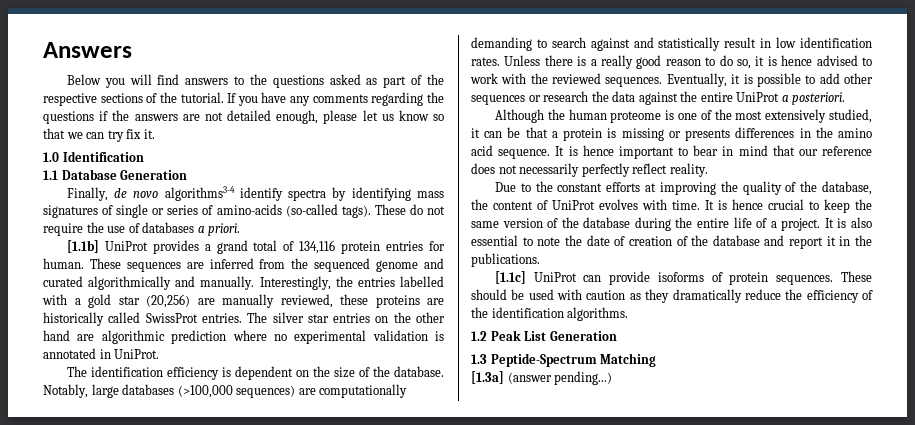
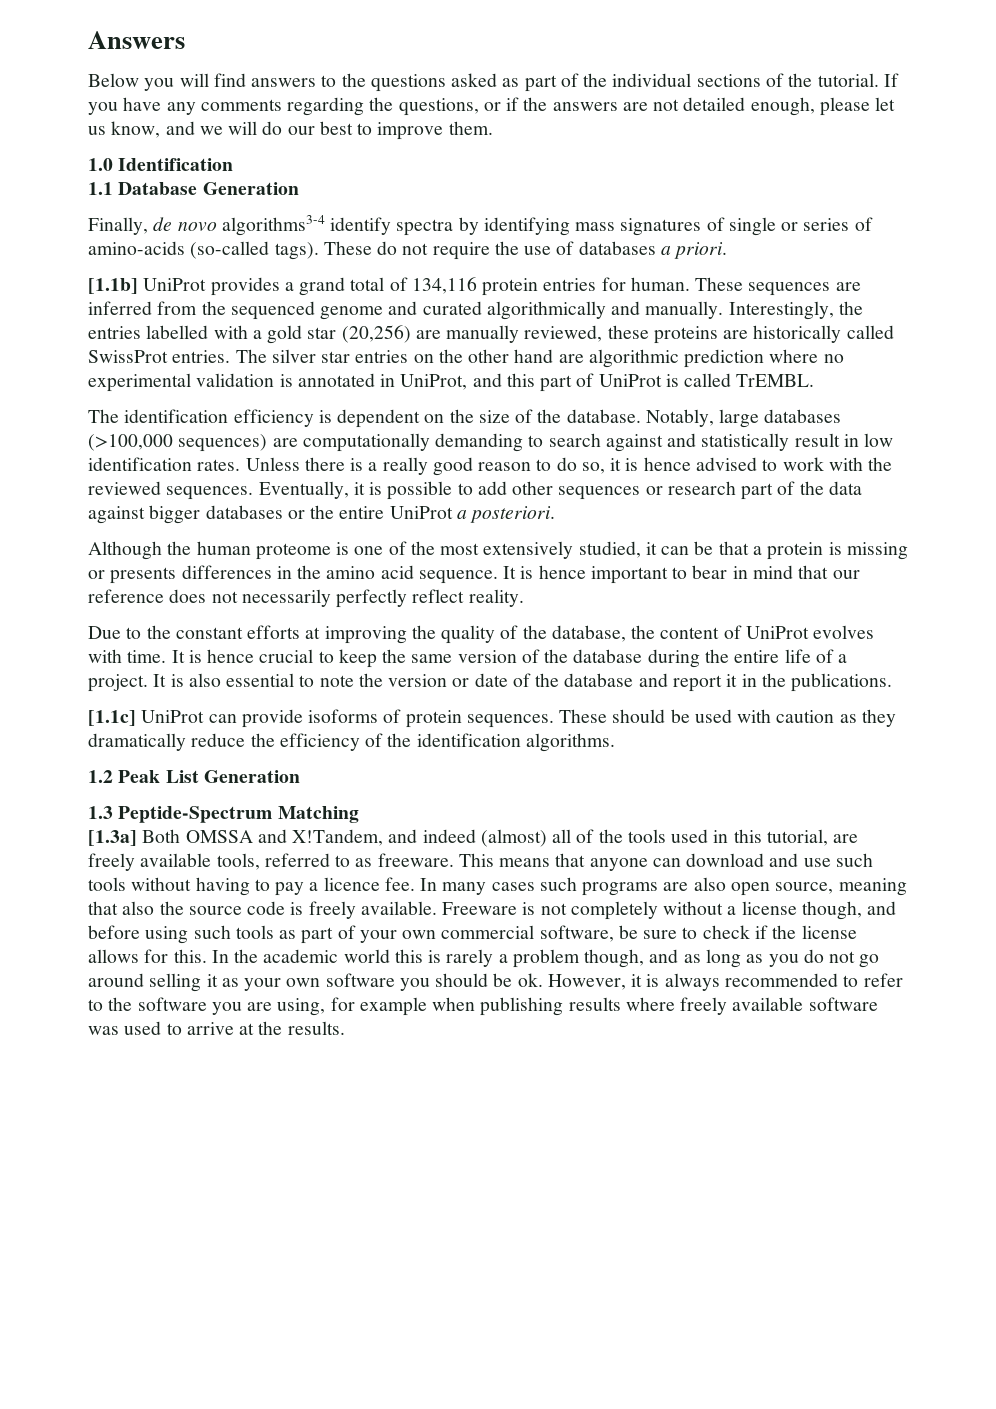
- Below you will find answers to the questions asked as part of the respective sections of the tutorial.
+ Below you will find answers to the questions asked as part of the individual sections of the tutorial.
- If you have any comments regarding the questions if the answers are not detailed enough, please let us know so that we can try fix it.
+ If you have any comments regarding the questions, or if the answers are not detailed enough, please let us know, and we will do our best to improve them.
- The silver star entries on the other hand are algorithmic prediction where no experimental validation is annotated in UniProt.
+ The silver star entries on the other hand are algorithmic prediction where no experimental validation is annotated in UniProt, and this part of UniProt is called TrEMBL.
- Eventually, it is possible to add other sequences or research the data against the entire UniProt a posteriori.
+ Eventually, it is possible to add other sequences or research part of the data against bigger databases or the entire UniProt a posteriori.
- It is also essential to note the date of creation of the database and report it in the publications.
+ It is also essential to note the version or date of the database and report it in the publications.
- [1.3a] (answer pending...)
+ [1.3a] Both OMSSA and X!Tandem, and indeed (almost) all of the tools used in this tutorial, are freely available tools, referred to as freeware. This means that anyone can download and use such tools without having to pay a licence fee. In many cases such programs are also open source, meaning that also the source code is freely available. Freeware is not completely without a license though, and before using such tools as part of your own commercial software, be sure to check if the license allows for this. In the academic world this is rarely a problem though, and as long as you do not go around selling it as your own software you should be ok. However, it is always recommended to refer to the software you are using, for example when publishing results where freely available software was used to arrive at the results.

